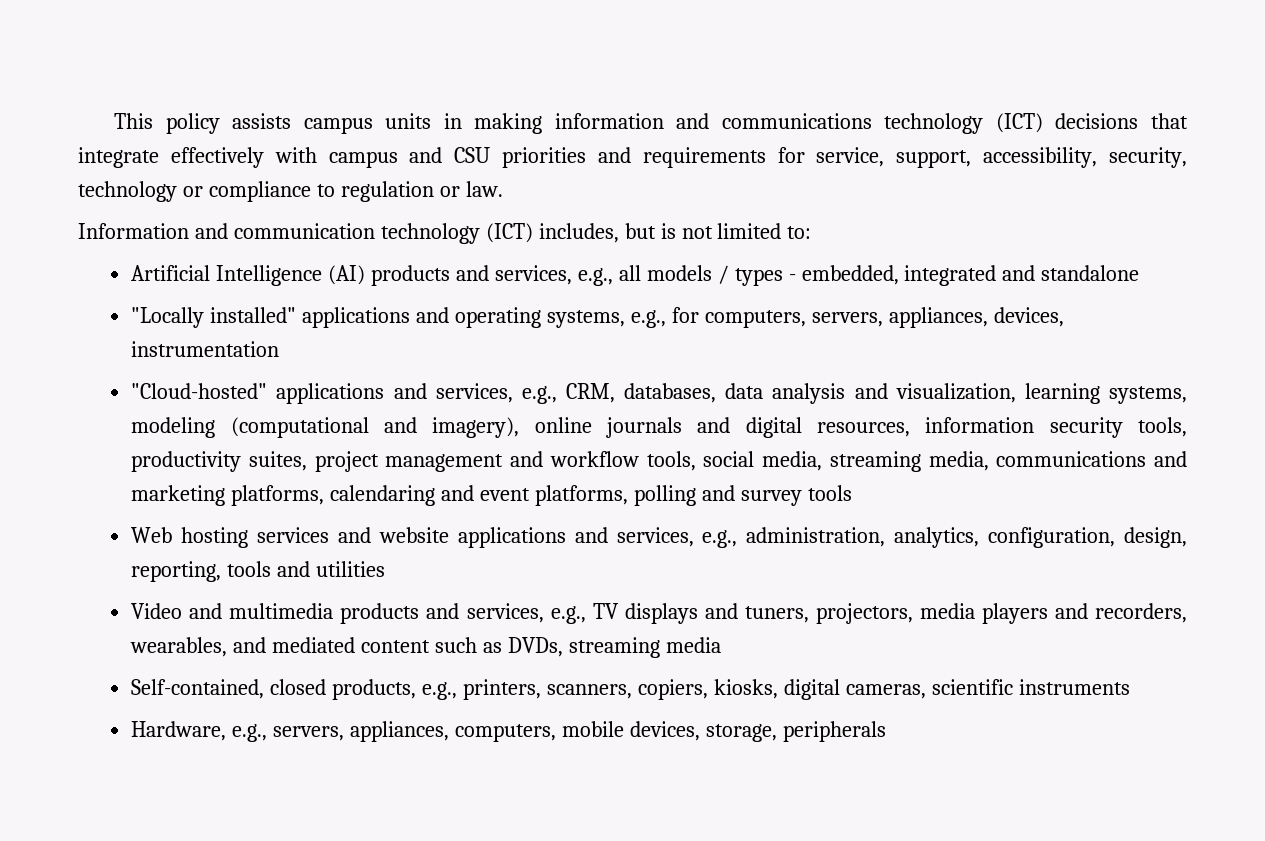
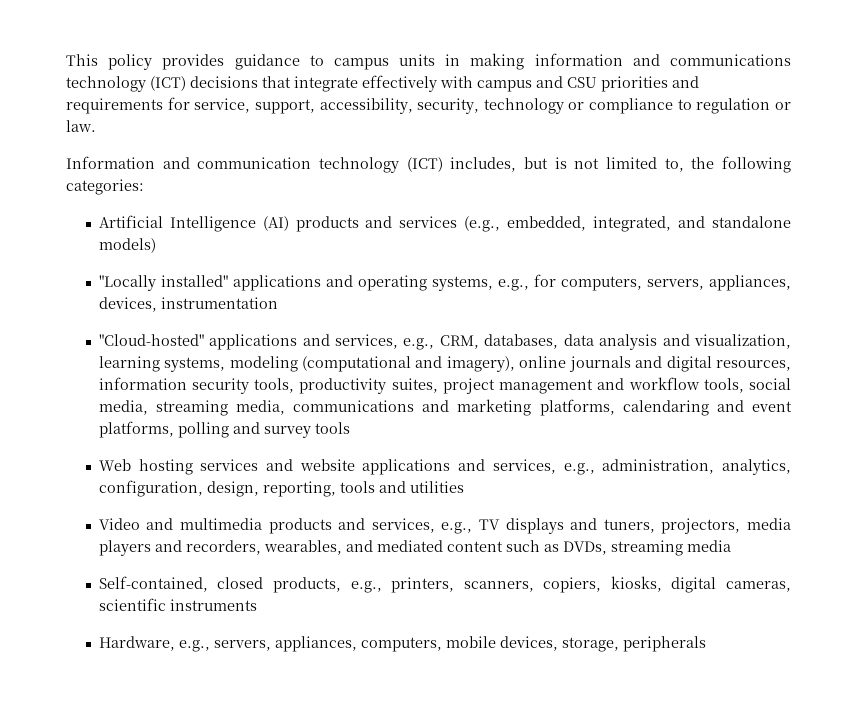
- This policy assists campus units in making information and communications technology (ICT) decisions that integrate effectively with campus and CSU priorities and requirements for service, support, accessibility, security, technology or compliance to regulation or law.
+ This policy provides guidance to campus units in making information and communications technology (ICT) decisions that integrate effectively with campus and CSU priorities and requirements for service, support, accessibility, security, technology or compliance to regulation or law.
- Information and communication technology (ICT) includes, but is not limited to:
+ Information and communication technology (ICT) includes, but is not limited to, the following categories:
- Artificial Intelligence (AI) products and services, e.g., all models / types - embedded, integrated and standalone
+ Artificial Intelligence (AI) products and services (e.g., embedded, integrated, and standalone models)

